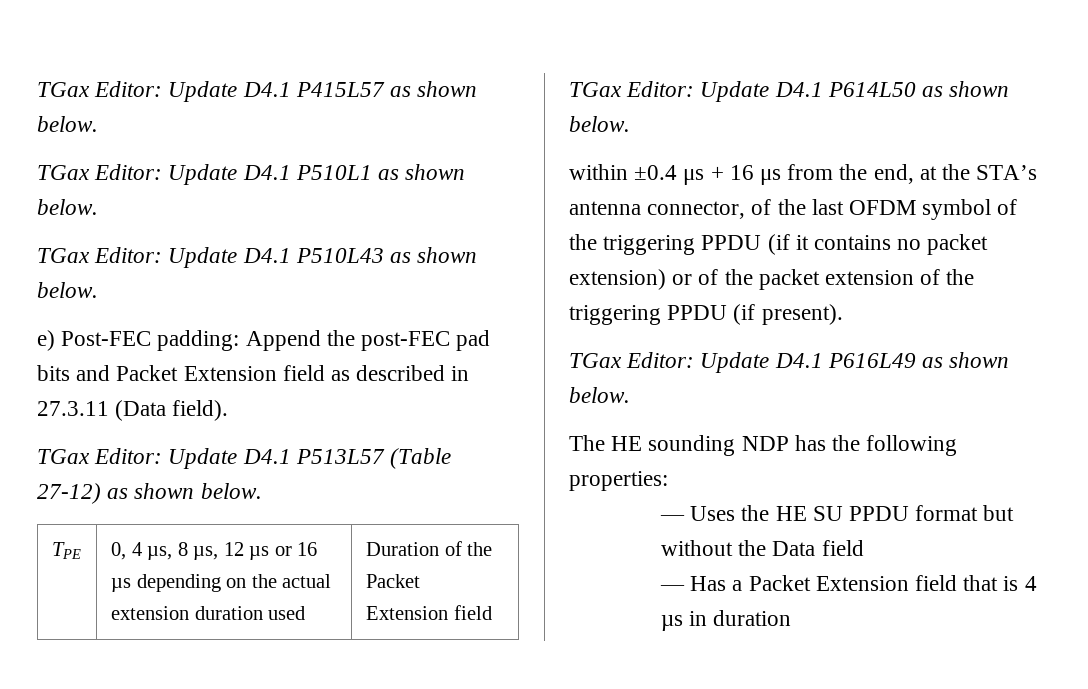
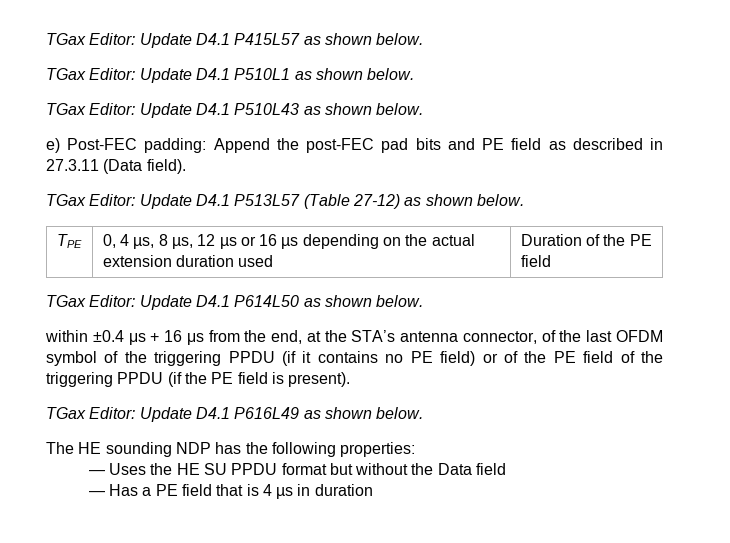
- e) Post-FEC padding: Append the post-FEC pad bits and Packet Extension field as described in 27.3.11 (Data field).
+ e) Post-FEC padding: Append the post-FEC pad bits and PE field as described in 27.3.11 (Data field).
- TPE | 0, 4 µs, 8 µs, 12 µs or 16 µs depending on the actual extension duration used | Duration of the Packet Extension field
+ TPE | 0, 4 µs, 8 µs, 12 µs or 16 µs depending on the actual extension duration used | Duration of the PE field
- within ±0.4 μs + 16 μs from the end, at the STA’s antenna connector, of the last OFDM symbol of the triggering PPDU (if it contains no packet extension) or of the packet extension of the triggering PPDU (if present).
+ within ±0.4 μs + 16 μs from the end, at the STA’s antenna connector, of the last OFDM symbol of the triggering PPDU (if it contains no PE field) or of the PE field of the triggering PPDU (if the PE field is present).
- — Has a Packet Extension field that is 4 µs in duration
+ — Has a PE field that is 4 µs in duration

